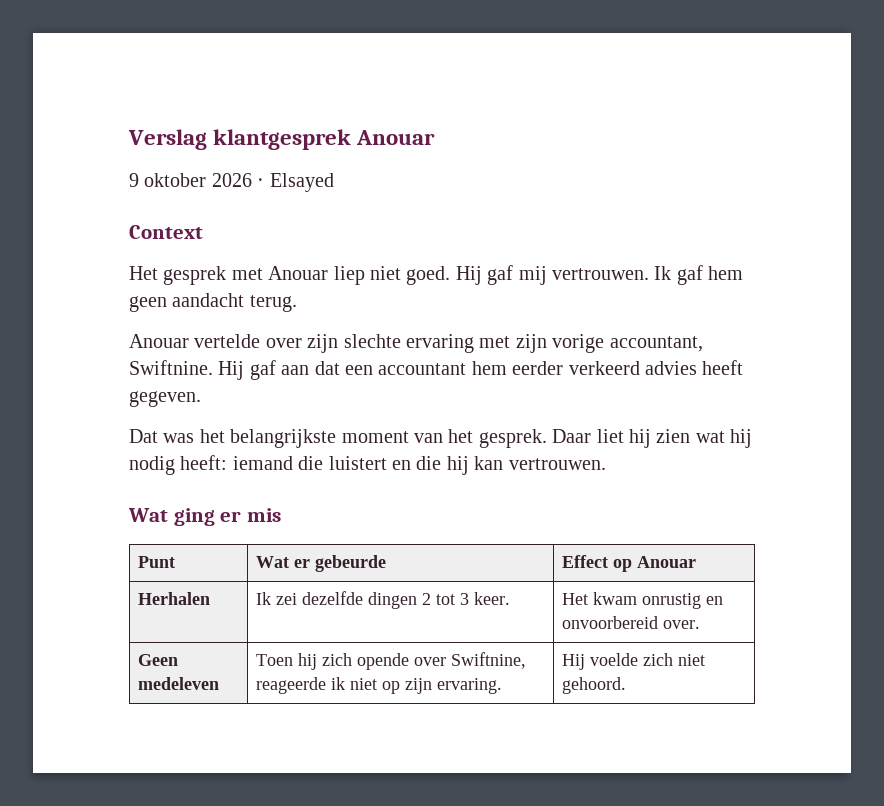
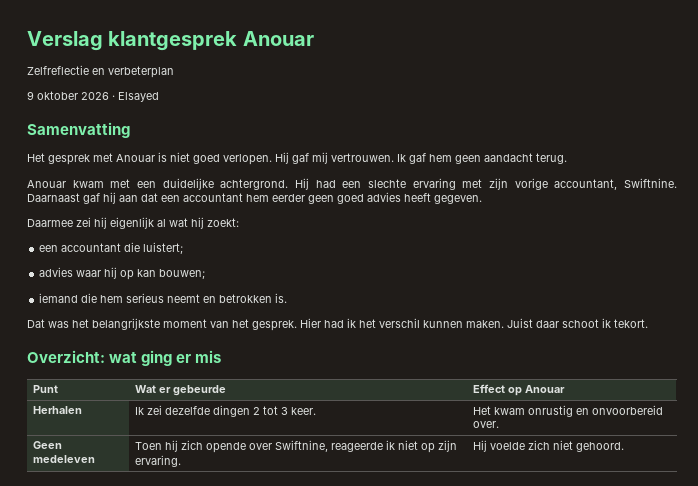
+ Zelfreflectie en verbeterplan
- Context
+ Samenvatting
- Het gesprek met Anouar liep niet goed.
+ Het gesprek met Anouar is niet goed verlopen.
- Anouar vertelde over zijn slechte ervaring met zijn vorige accountant, Swiftnine.
+ Anouar kwam met een duidelijke achtergrond. Hij had een slechte ervaring met zijn vorige accountant, Swiftnine.
- Hij gaf aan dat een accountant hem eerder verkeerd advies heeft gegeven.
+ Daarnaast gaf hij aan dat een accountant hem eerder geen goed advies heeft gegeven.
+ Daarmee zei hij eigenlijk al wat hij zoekt:
+ een accountant die luistert;
+ advies waar hij op kan bouwen;
+ iemand die hem serieus neemt en betrokken is.
- Daar liet hij zien wat hij nodig heeft: iemand die luistert en die hij kan vertrouwen.
- Wat ging er mis
+ Hier had ik het verschil kunnen maken. Juist daar schoot ik tekort.
+ Overzicht: wat ging er mis

